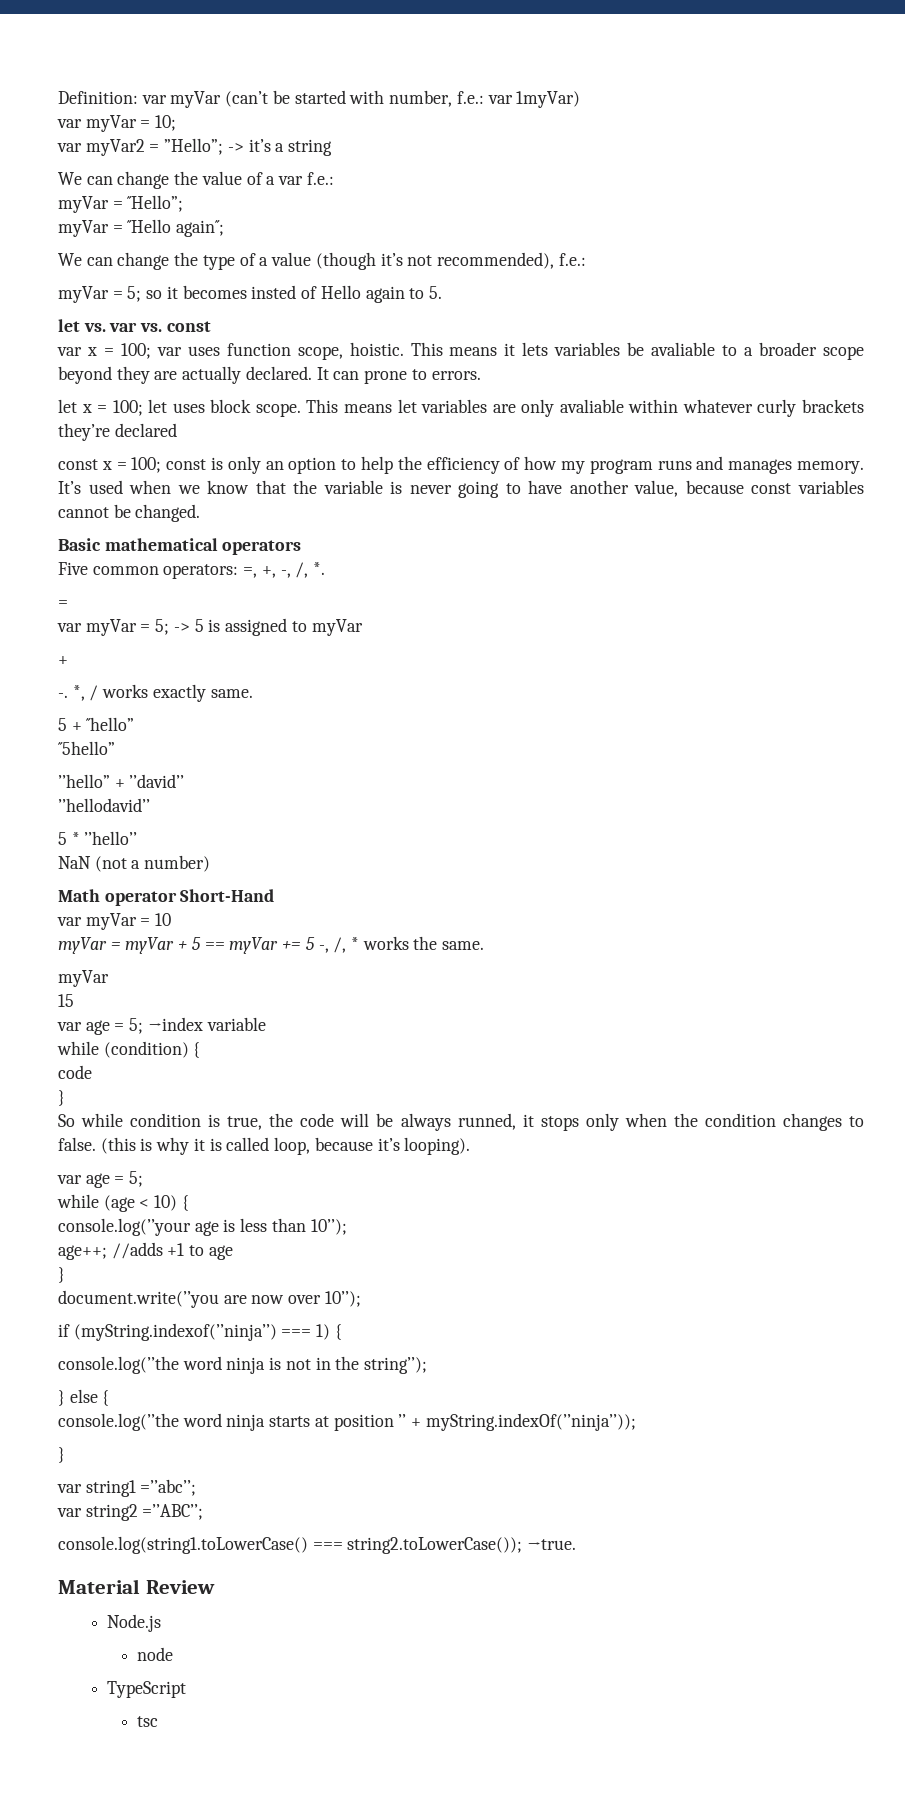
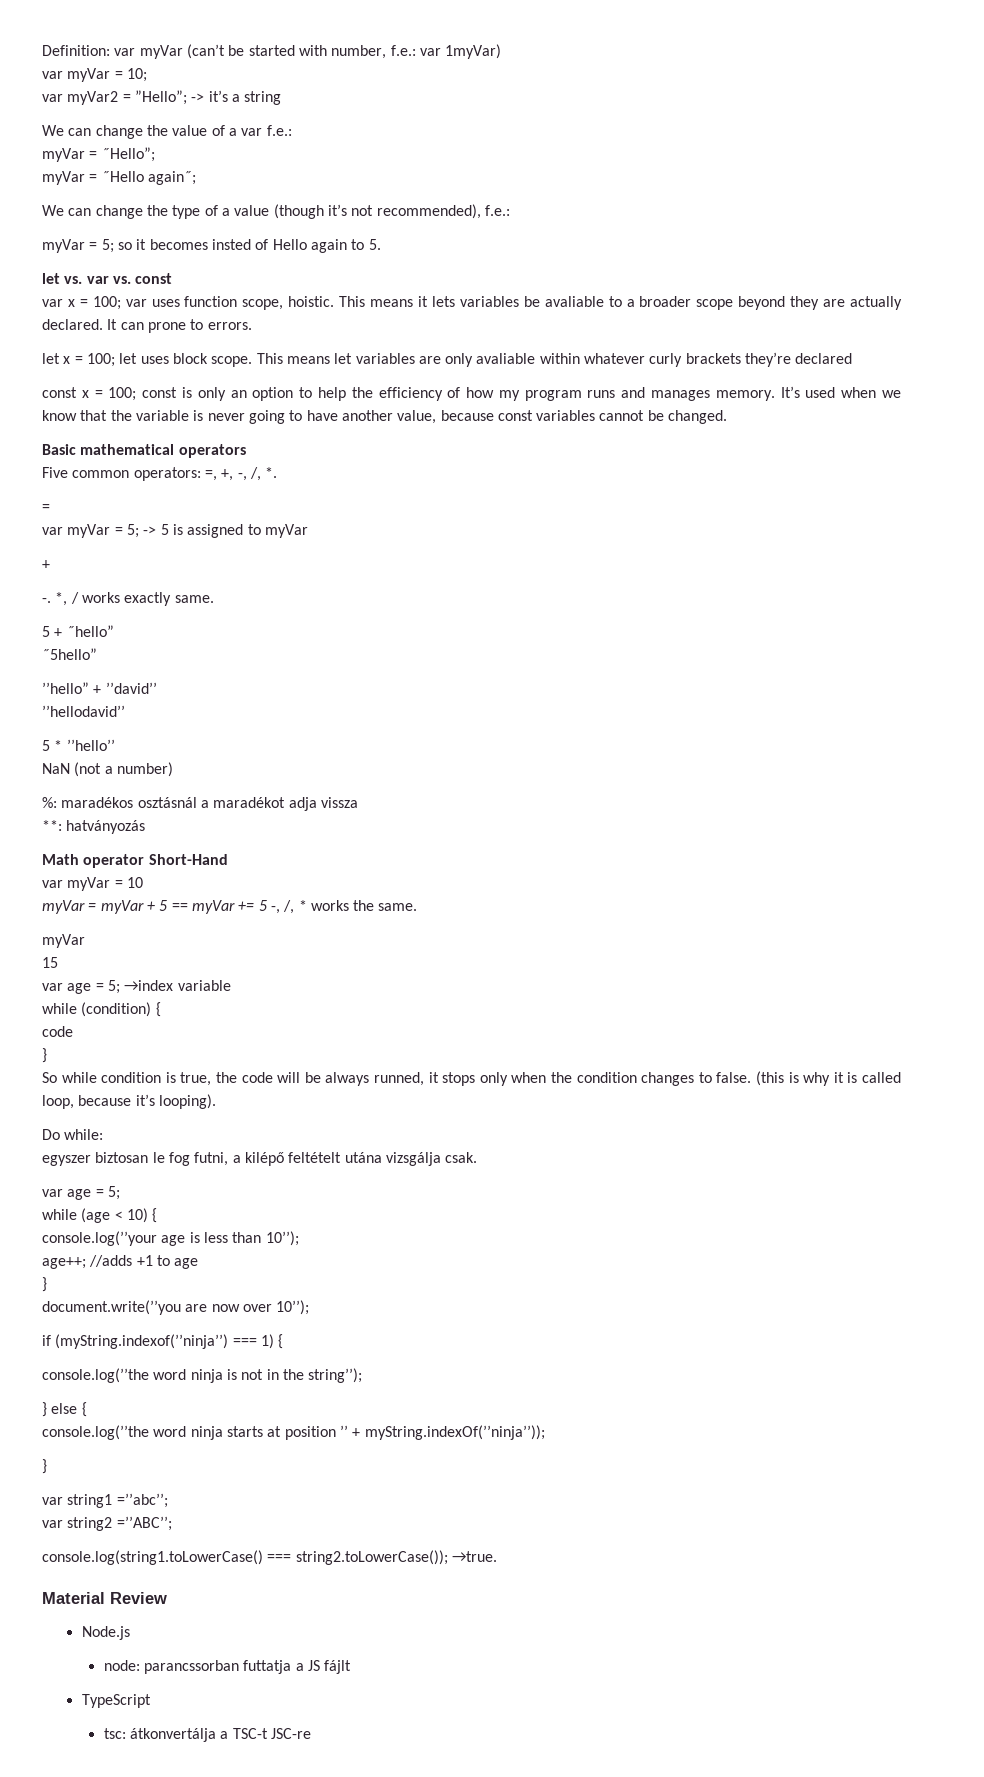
+ %: maradékos osztásnál a maradékot adja vissza
+ **: hatványozás
+ Do while:
+ egyszer biztosan le fog futni, a kilépő feltételt utána vizsgálja csak.
- node
+ node: parancssorban futtatja a JS fájlt
  TypeScript
- tsc
+ tsc: átkonvertálja a TSC-t JSC-re

